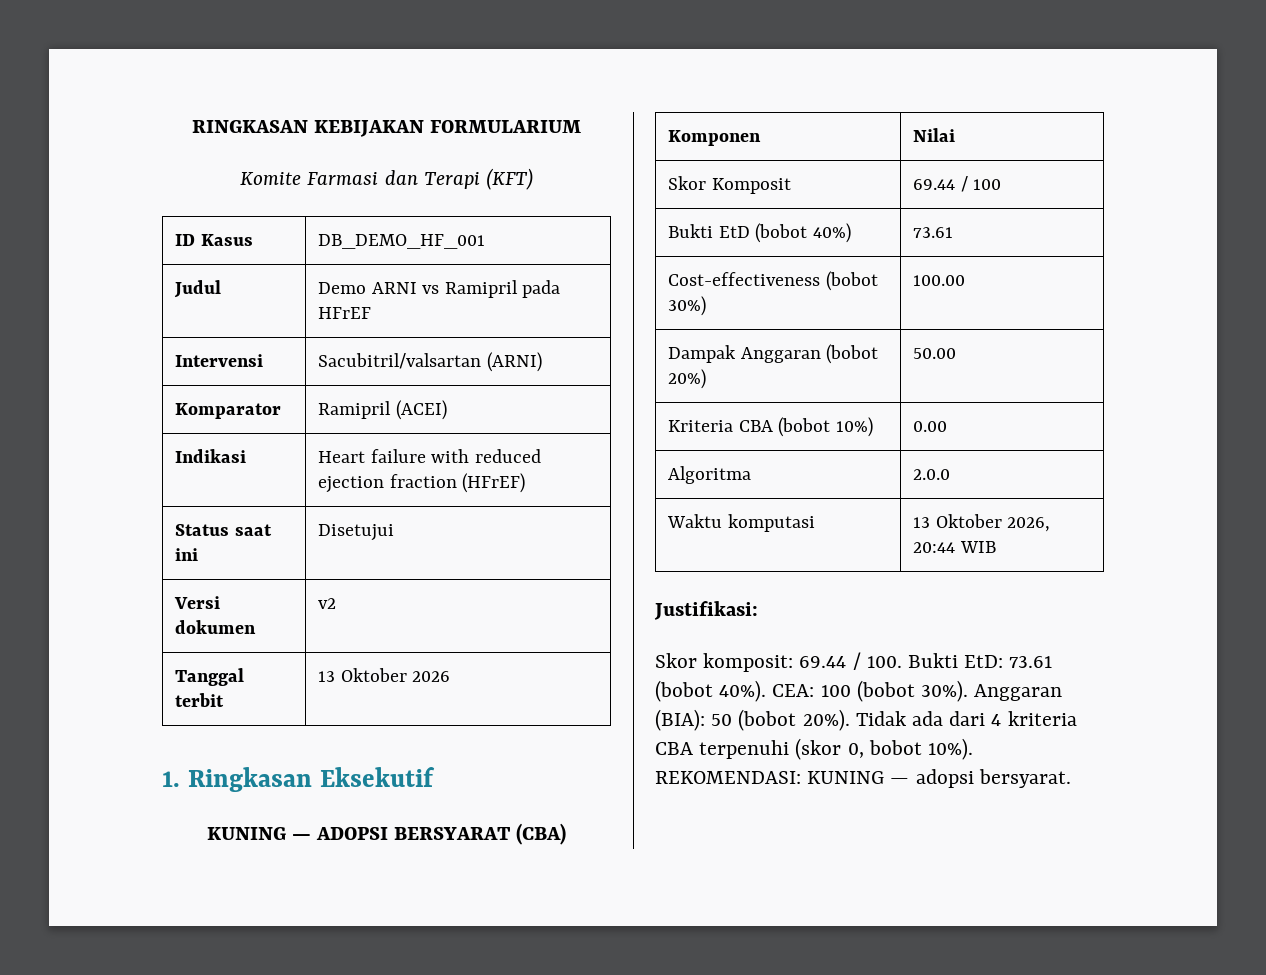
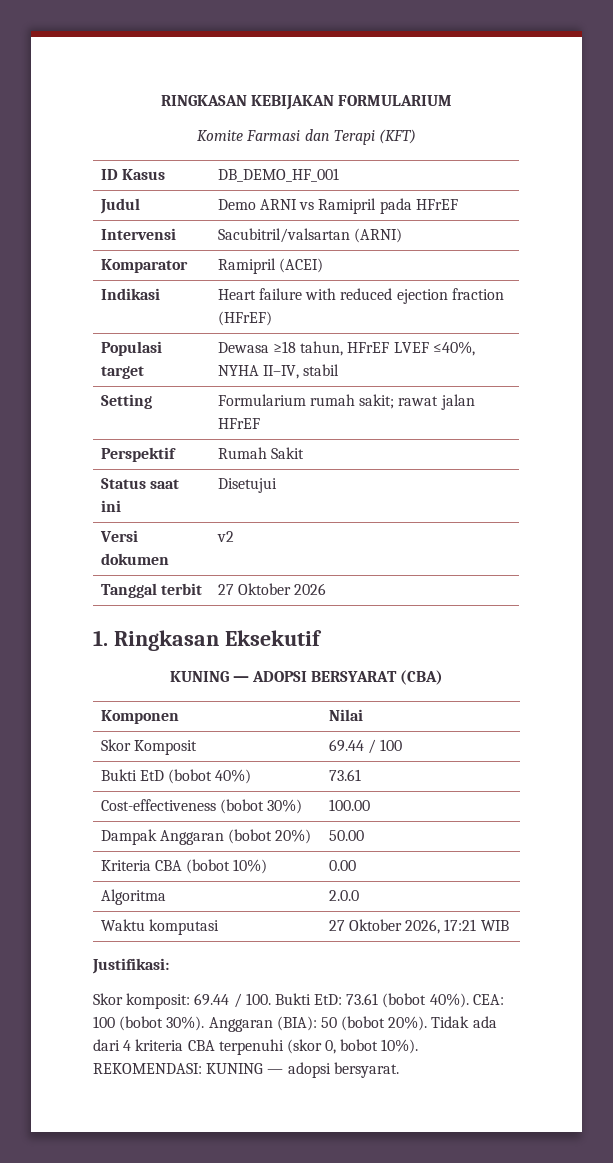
+ Populasi target | Dewasa ≥18 tahun, HFrEF LVEF ≤40%, NYHA II–IV, stabil
+ Setting | Formularium rumah sakit; rawat jalan HFrEF
+ Perspektif | Rumah Sakit
- Tanggal terbit | 13 Oktober 2026
+ Tanggal terbit | 27 Oktober 2026
- Waktu komputasi | 13 Oktober 2026, 20:44 WIB
+ Waktu komputasi | 27 Oktober 2026, 17:21 WIB

